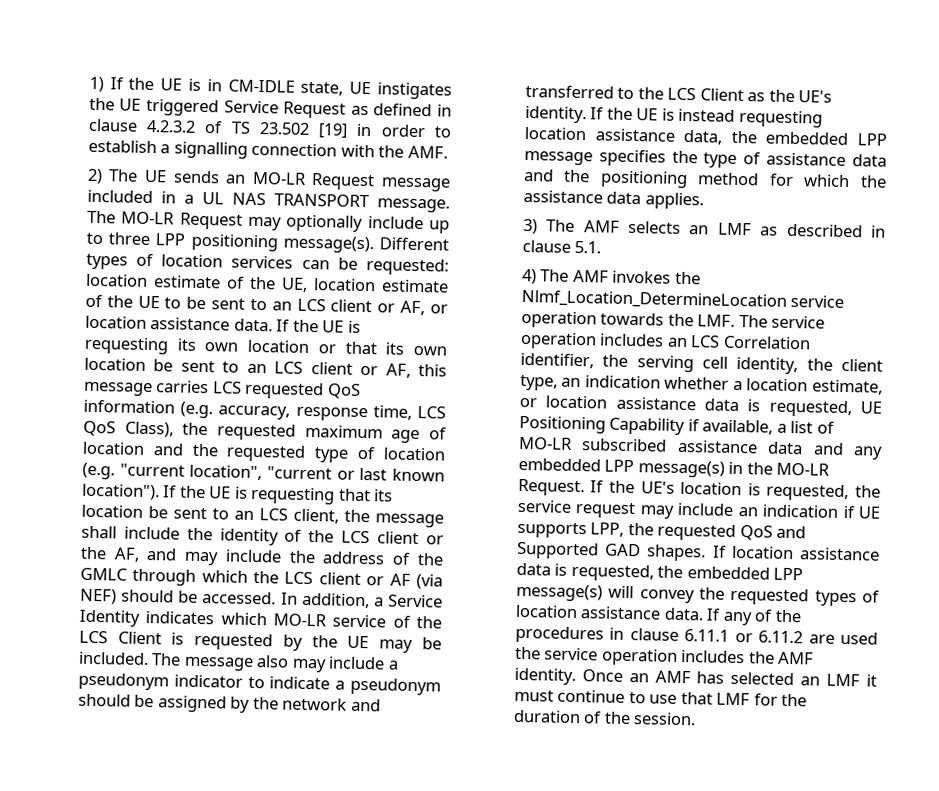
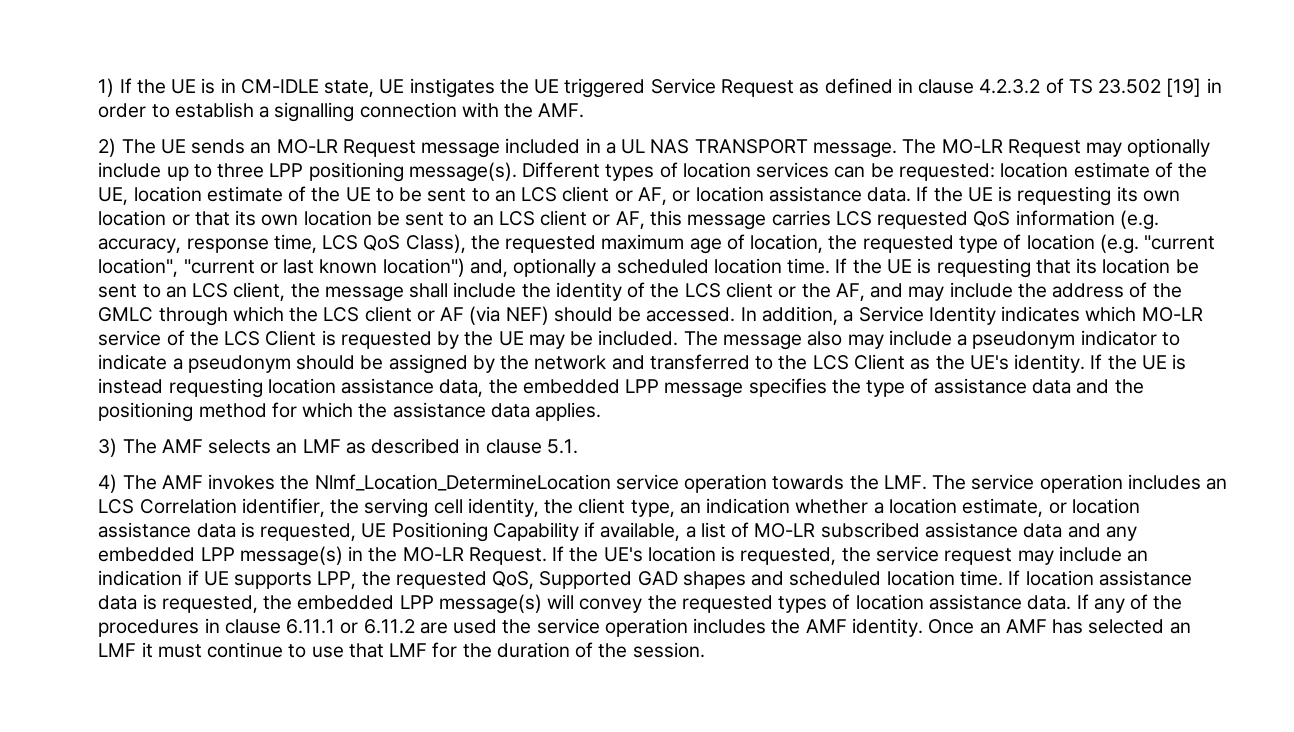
- If the UE is requesting its own location or that its own location be sent to an LCS client or AF, this message carries LCS requested QoS information (e.g. accuracy, response time, LCS QoS Class), the requested maximum age of location and the requested type of location (e.g. "current location", "current or last known location").
+ If the UE is requesting its own location or that its own location be sent to an LCS client or AF, this message carries LCS requested QoS information (e.g. accuracy, response time, LCS QoS Class), the requested maximum age of location, the requested type of location (e.g. "current location", "current or last known location") and, optionally a scheduled location time.
- If the UE's location is requested, the service request may include an indication if UE supports LPP, the requested QoS and Supported GAD shapes.
+ If the UE's location is requested, the service request may include an indication if UE supports LPP, the requested QoS, Supported GAD shapes and scheduled location time.

